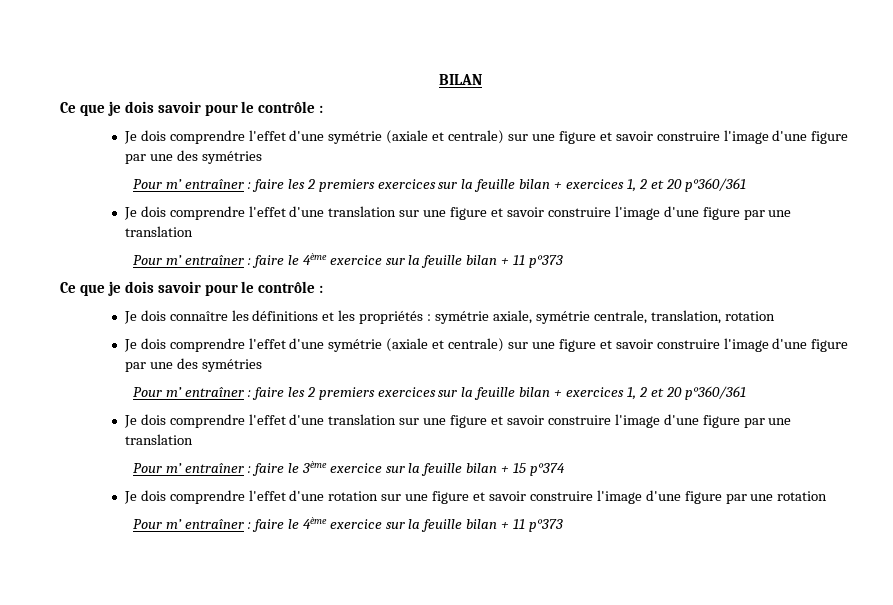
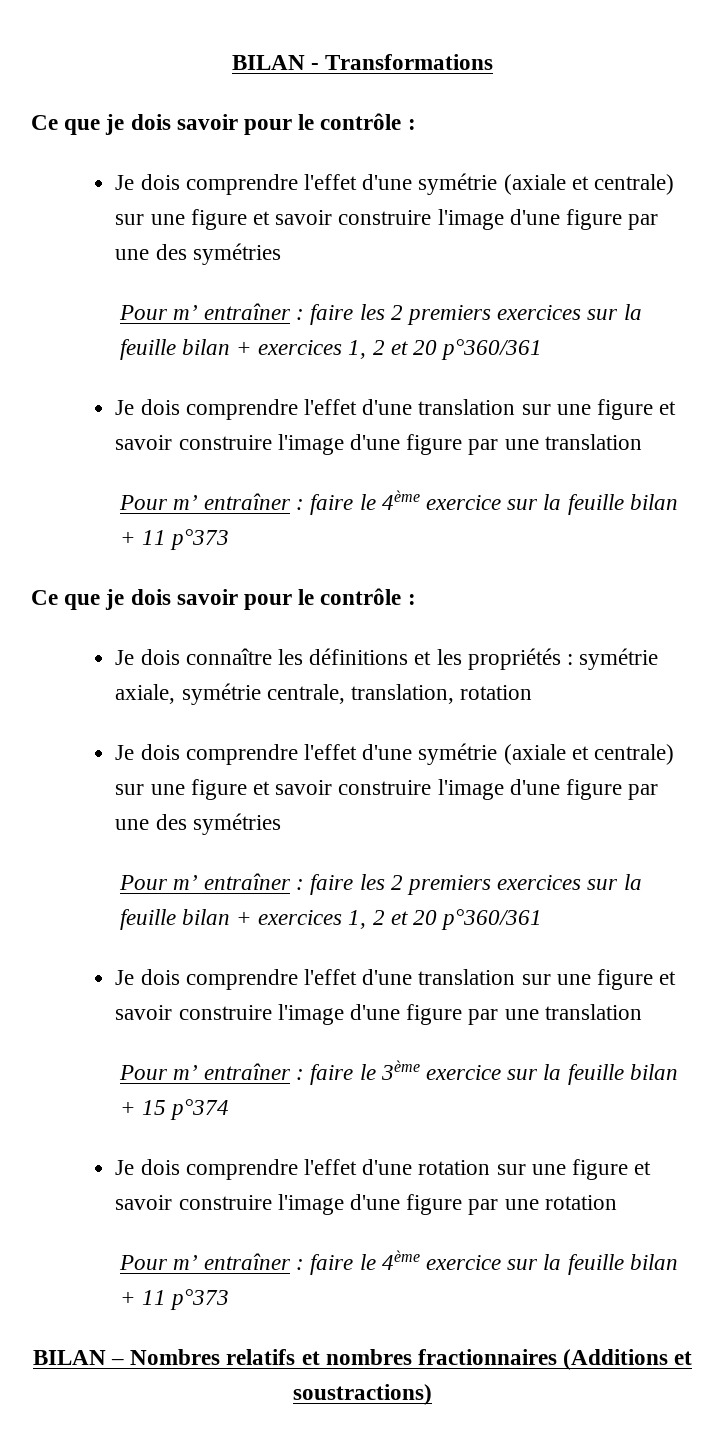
- BILAN
+ BILAN - Transformations
+ BILAN – Nombres relatifs et nombres fractionnaires (Additions et soustractions)

